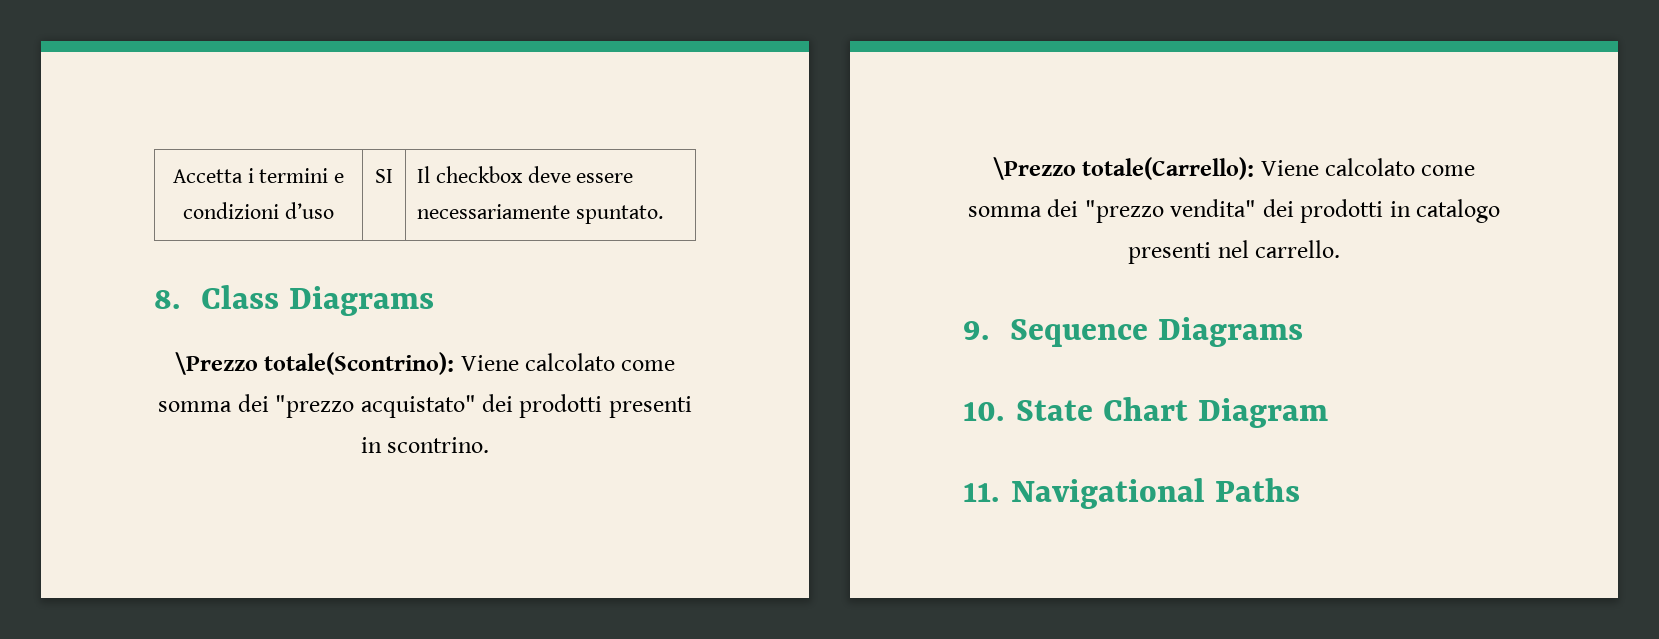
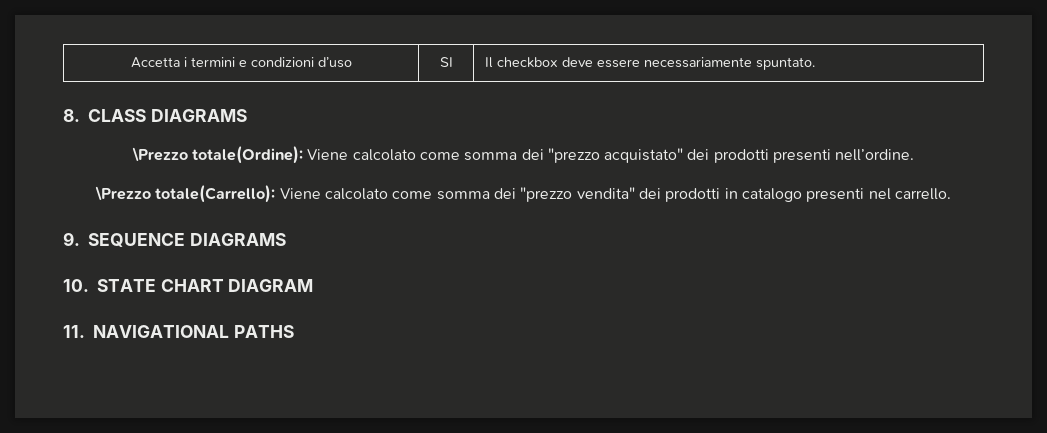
- 8. Class Diagrams
- \Prezzo totale(Scontrino): Viene calcolato come somma dei "prezzo acquistato" dei prodotti presenti in scontrino.
+ 8. CLASS DIAGRAMS
+ \Prezzo totale(Ordine): Viene calcolato come somma dei "prezzo acquistato" dei prodotti presenti nell’ordine.
- 9. Sequence Diagrams
+ 9. SEQUENCE DIAGRAMS
- 10. State Chart Diagram
+ 10. STATE CHART DIAGRAM
- 11. Navigational Paths
+ 11. NAVIGATIONAL PATHS

